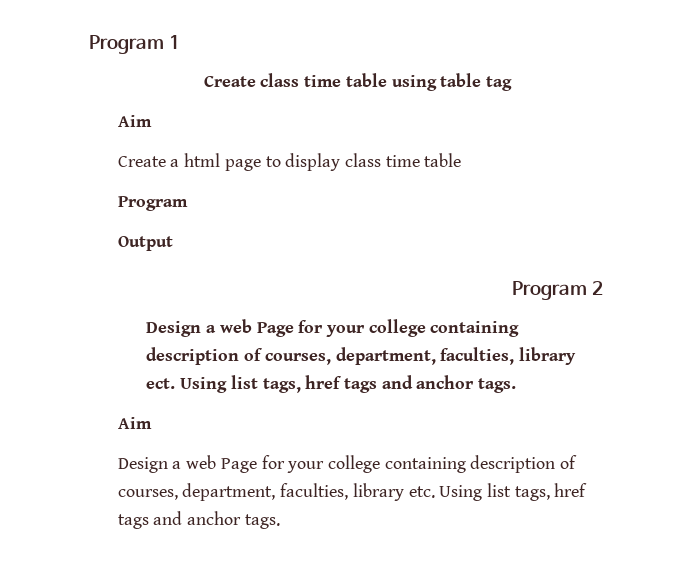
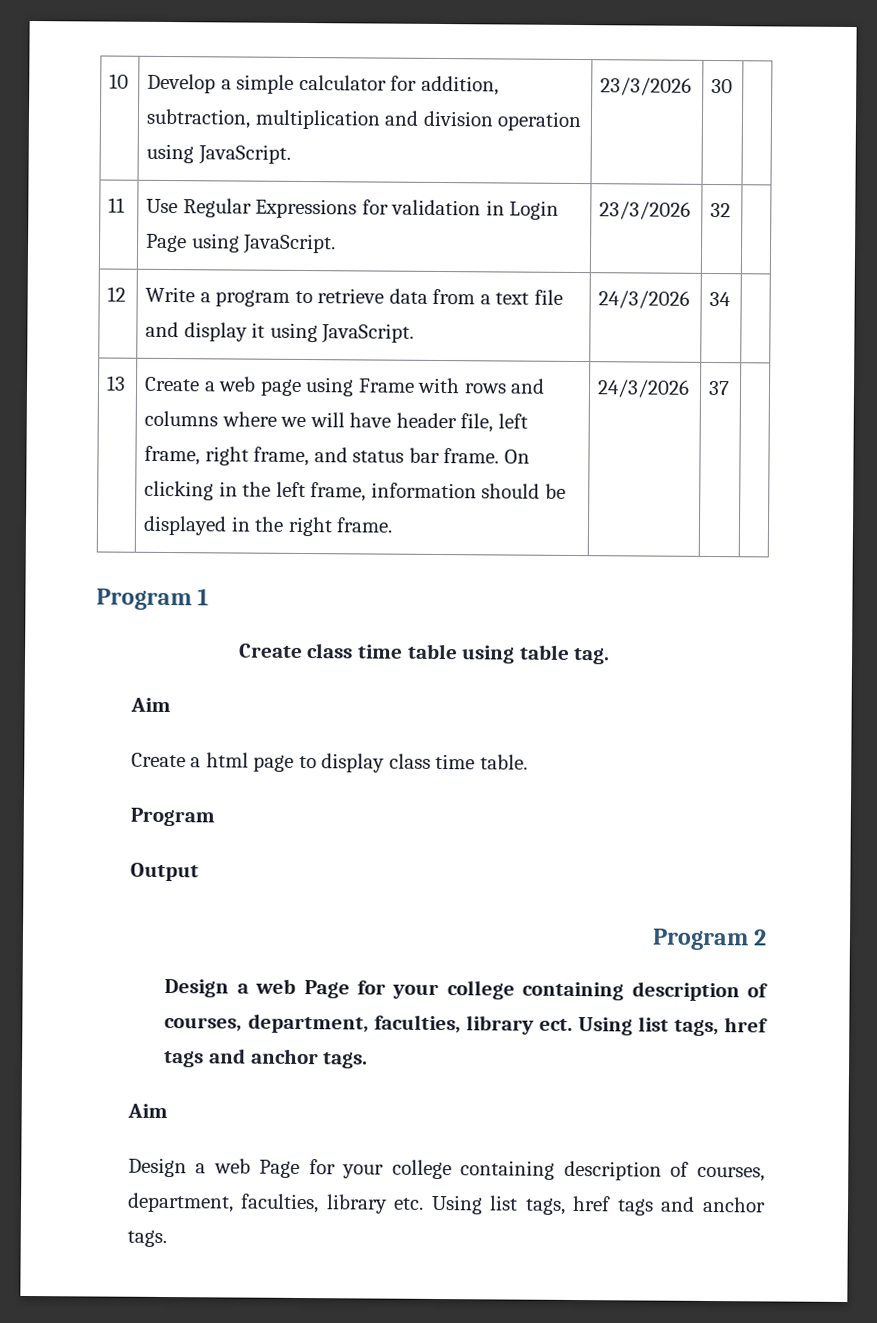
+ 10 | Develop a simple calculator for addition, subtraction, multiplication and division operation using JavaScript. | 23/3/2026 | 30 |
+ 11 | Use Regular Expressions for validation in Login Page using JavaScript. | 23/3/2026 | 32 |
+ 12 | Write a program to retrieve data from a text file and display it using JavaScript. | 24/3/2026 | 34 |
+ 13 | Create a web page using Frame with rows and columns where we will have header file, left frame, right frame, and status bar frame. On clicking in the left frame, information should be displayed in the right frame. | 24/3/2026 | 37
- Create class time table using table tag
+ Create class time table using table tag.
- Create a html page to display class time table
+ Create a html page to display class time table.

